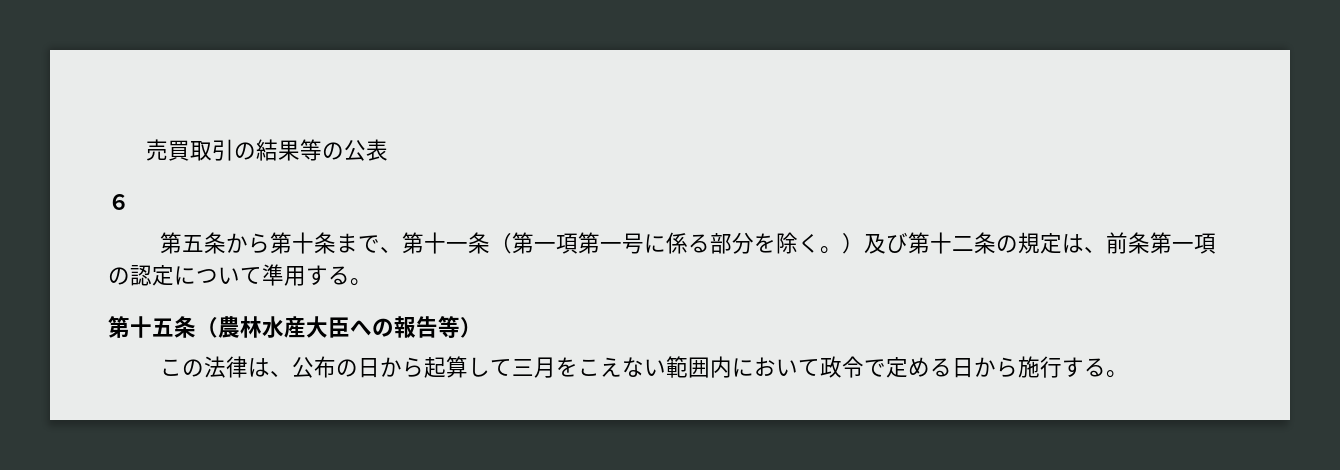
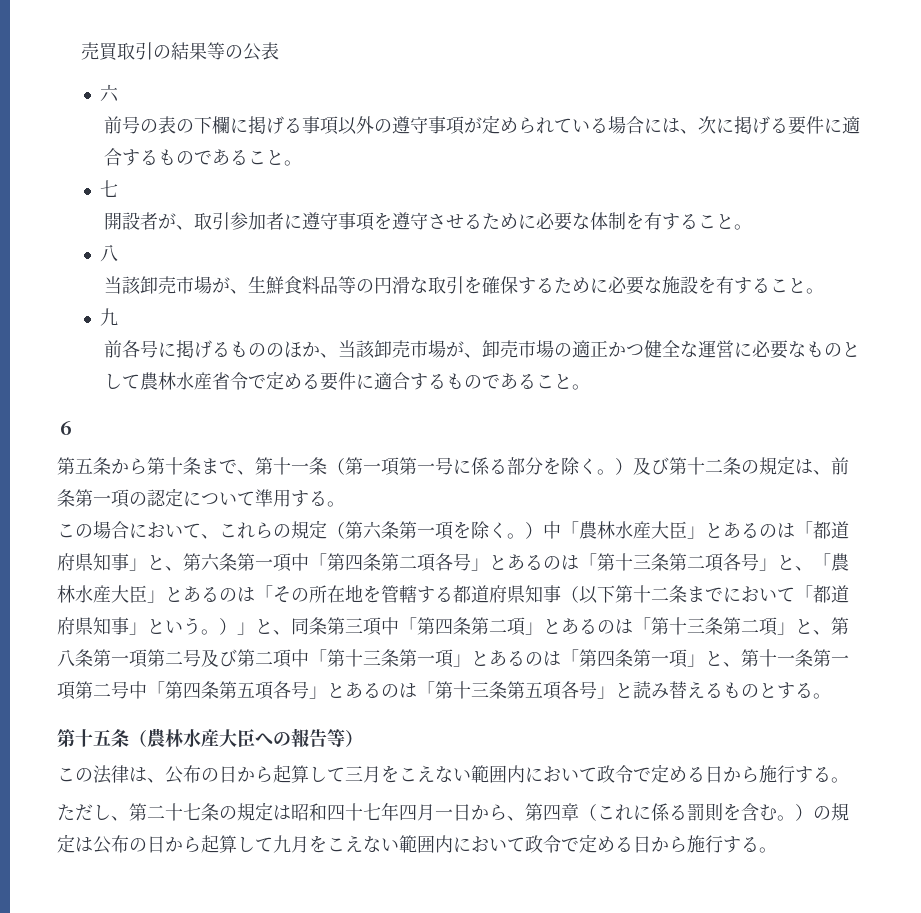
  売買取引の結果等の公表
+ 六
+ 前号の表の下欄に掲げる事項以外の遵守事項が定められている場合には、次に掲げる要件に適合するものであること。
+ 七
+ 開設者が、取引参加者に遵守事項を遵守させるために必要な体制を有すること。
+ 八
+ 当該卸売市場が、生鮮食料品等の円滑な取引を確保するために必要な施設を有すること。
+ 九
+ 前各号に掲げるもののほか、当該卸売市場が、卸売市場の適正かつ健全な運営に必要なものとして農林水産省令で定める要件に適合するものであること。
+ この場合において、これらの規定（第六条第一項を除く。）中「農林水産大臣」とあるのは「都道府県知事」と、第六条第一項中「第四条第二項各号」とあるのは「第十三条第二項各号」と、「農林水産大臣」とあるのは「その所在地を管轄する都道府県知事（以下第十二条までにおいて「都道府県知事」という。）」と、同条第三項中「第四条第二項」とあるのは「第十三条第二項」と、第八条第一項第二号及び第二項中「第十三条第一項」とあるのは「第四条第一項」と、第十一条第一項第二号中「第四条第五項各号」とあるのは「第十三条第五項各号」と読み替えるものとする。
+ ただし、第二十七条の規定は昭和四十七年四月一日から、第四章（これに係る罰則を含む。）の規定は公布の日から起算して九月をこえない範囲内において政令で定める日から施行する。

